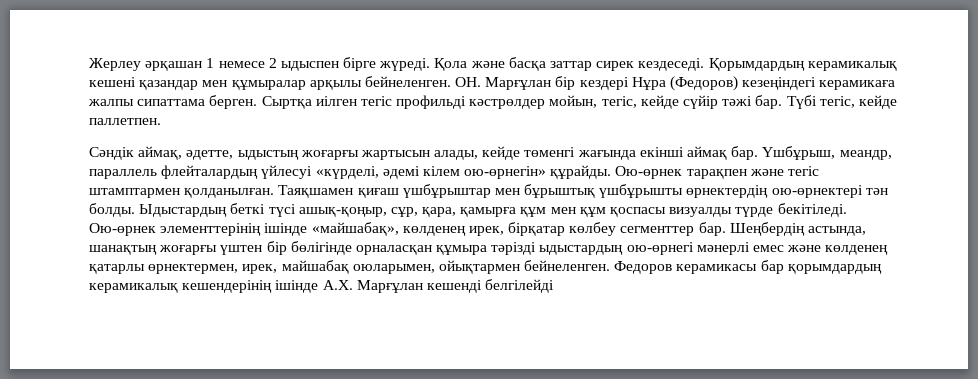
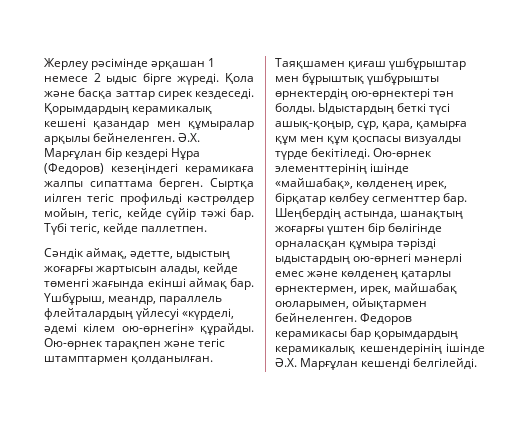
- Жерлеу әрқашан 1 немесе 2 ыдыспен бірге жүреді.
+ Жерлеу рәсімінде әрқашан 1 немесе 2 ыдыс бірге жүреді.
- OH. Марғұлан бір кездері Нұра (Федоров) кезеңіндегі керамикаға жалпы сипаттама берген.
+ Ә.Х. Марғұлан бір кездері Нұра (Федоров) кезеңіндегі керамикаға жалпы сипаттама берген.
- Федоров керамикасы бар қорымдардың керамикалық кешендерінің ішінде А.Х. Марғұлан кешенді белгілейді
+ Федоров керамикасы бар қорымдардың керамикалық кешендерінің ішінде Ә.Х. Марғұлан кешенді белгілейді.

